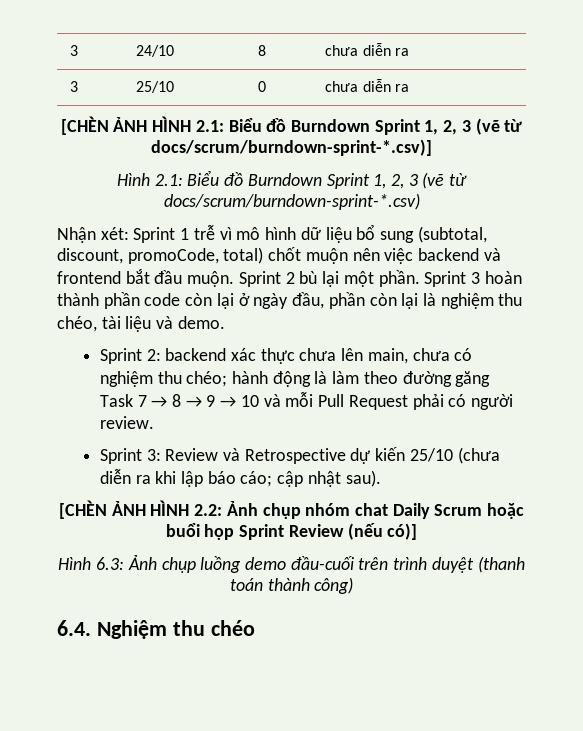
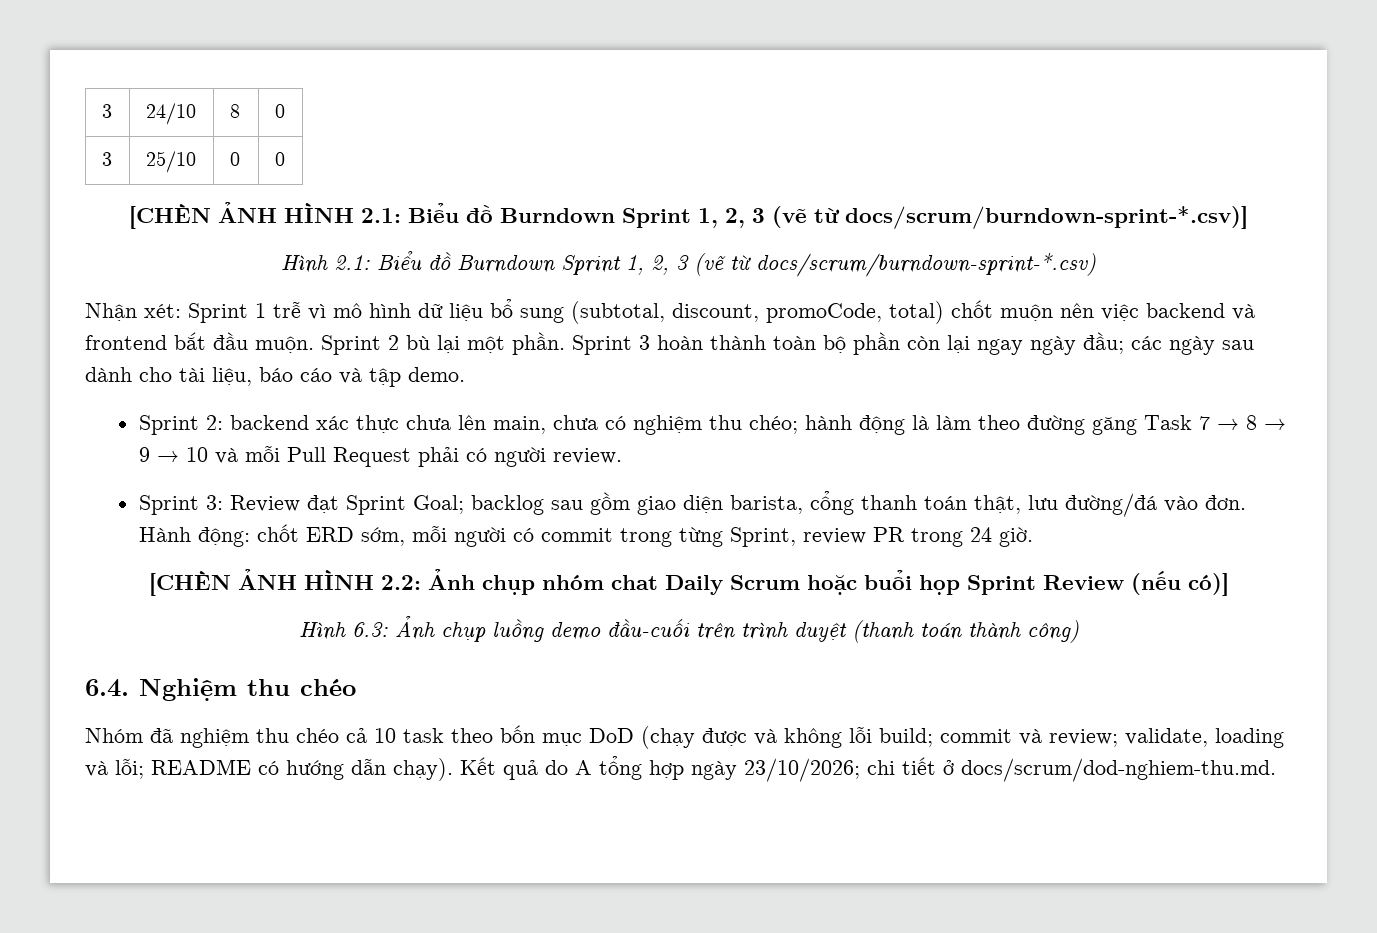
- 3 | 24/10 | 8 | chưa diễn ra
+ 3 | 24/10 | 8 | 0
- 3 | 25/10 | 0 | chưa diễn ra
+ 3 | 25/10 | 0 | 0
- Sprint 3 hoàn thành phần code còn lại ở ngày đầu, phần còn lại là nghiệm thu chéo, tài liệu và demo.
+ Sprint 3 hoàn thành toàn bộ phần còn lại ngay ngày đầu; các ngày sau dành cho tài liệu, báo cáo và tập demo.
- Sprint 3: Review và Retrospective dự kiến 25/10 (chưa diễn ra khi lập báo cáo; cập nhật sau).
+ Sprint 3: Review đạt Sprint Goal; backlog sau gồm giao diện barista, cổng thanh toán thật, lưu đường/đá vào đơn. Hành động: chốt ERD sớm, mỗi người có commit trong từng Sprint, review PR trong 24 giờ.
+ Nhóm đã nghiệm thu chéo cả 10 task theo bốn mục DoD (chạy được và không lỗi build; commit và review; validate, loading và lỗi; README có hướng dẫn chạy). Kết quả do A tổng hợp ngày 23/10/2026; chi tiết ở docs/scrum/dod-nghiem-thu.md.

